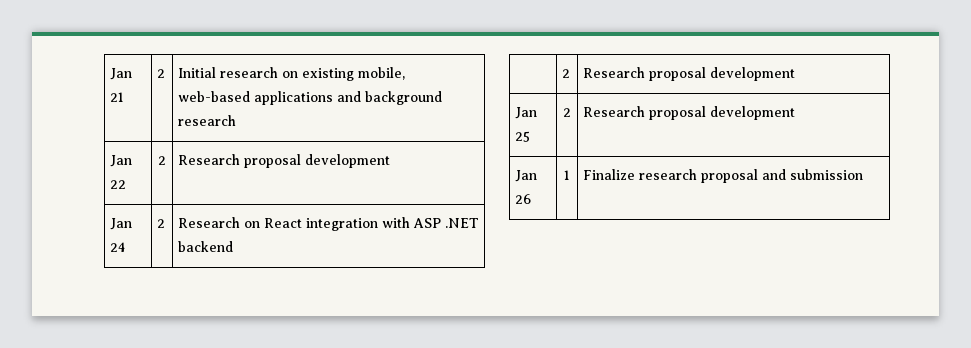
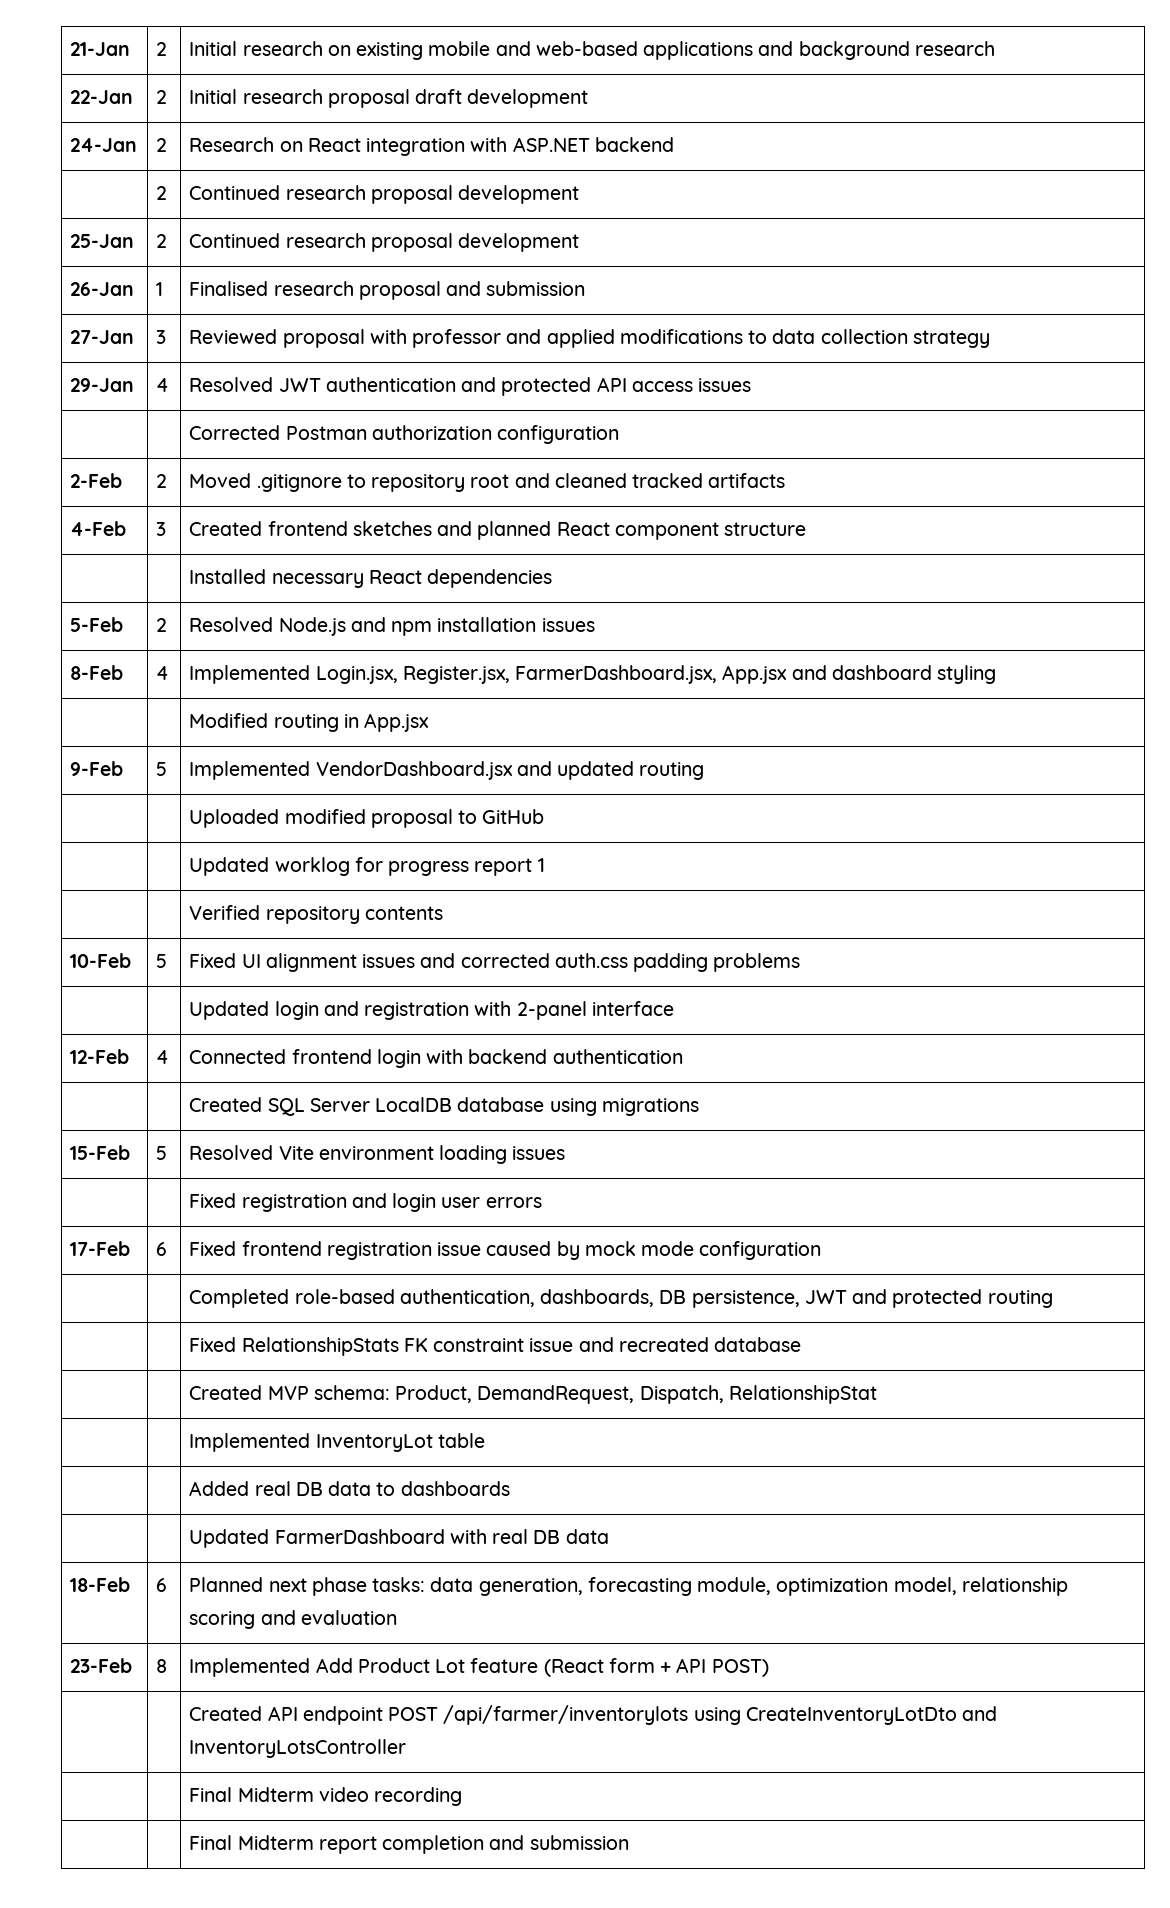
- Jan 21 | 2 | Initial research on existing mobile, web-based applications and background research
+ 21-Jan | 2 | Initial research on existing mobile and web-based applications and background research
- Jan 22 | 2 | Research proposal development
- Jan 24 | 2 | Research on React integration with ASP .NET backend
- | 2 | Research proposal development
- Jan 25 | 2 | Research proposal development
- Jan 26 | 1 | Finalize research proposal and submission
+ 22-Jan | 2 | Initial research proposal draft development
+ 24-Jan | 2 | Research on React integration with ASP.NET backend
+ | 2 | Continued research proposal development
+ 25-Jan | 2 | Continued research proposal development
+ 26-Jan | 1 | Finalised research proposal and submission
+ 27-Jan | 3 | Reviewed proposal with professor and applied modifications to data collection strategy
+ 29-Jan | 4 | Resolved JWT authentication and protected API access issues
+ | | Corrected Postman authorization configuration
+ 2-Feb | 2 | Moved .gitignore to repository root and cleaned tracked artifacts
+ 4-Feb | 3 | Created frontend sketches and planned React component structure
+ | | Installed necessary React dependencies
+ 5-Feb | 2 | Resolved Node.js and npm installation issues
+ 8-Feb | 4 | Implemented Login.jsx, Register.jsx, FarmerDashboard.jsx, App.jsx and dashboard styling
+ | | Modified routing in App.jsx
+ 9-Feb | 5 | Implemented VendorDashboard.jsx and updated routing
+ | | Uploaded modified proposal to GitHub
+ | | Updated worklog for progress report 1
+ | | Verified repository contents
+ 10-Feb | 5 | Fixed UI alignment issues and corrected auth.css padding problems
+ | | Updated login and registration with 2-panel interface
+ 12-Feb | 4 | Connected frontend login with backend authentication
+ | | Created SQL Server LocalDB database using migrations
+ 15-Feb | 5 | Resolved Vite environment loading issues
+ | | Fixed registration and login user errors
+ 17-Feb | 6 | Fixed frontend registration issue caused by mock mode configuration
+ | | Completed role-based authentication, dashboards, DB persistence, JWT and protected routing
+ | | Fixed RelationshipStats FK constraint issue and recreated database
+ | | Created MVP schema: Product, DemandRequest, Dispatch, RelationshipStat
+ | | Implemented InventoryLot table
+ | | Added real DB data to dashboards
+ | | Updated FarmerDashboard with real DB data
+ 18-Feb | 6 | Planned next phase tasks: data generation, forecasting module, optimization model, relationship scoring and evaluation
+ 23-Feb | 8 | Implemented Add Product Lot feature (React form + API POST)
+ | | Created API endpoint POST /api/farmer/inventorylots using CreateInventoryLotDto and InventoryLotsController
+ | | Final Midterm video recording
+ | | Final Midterm report completion and submission

